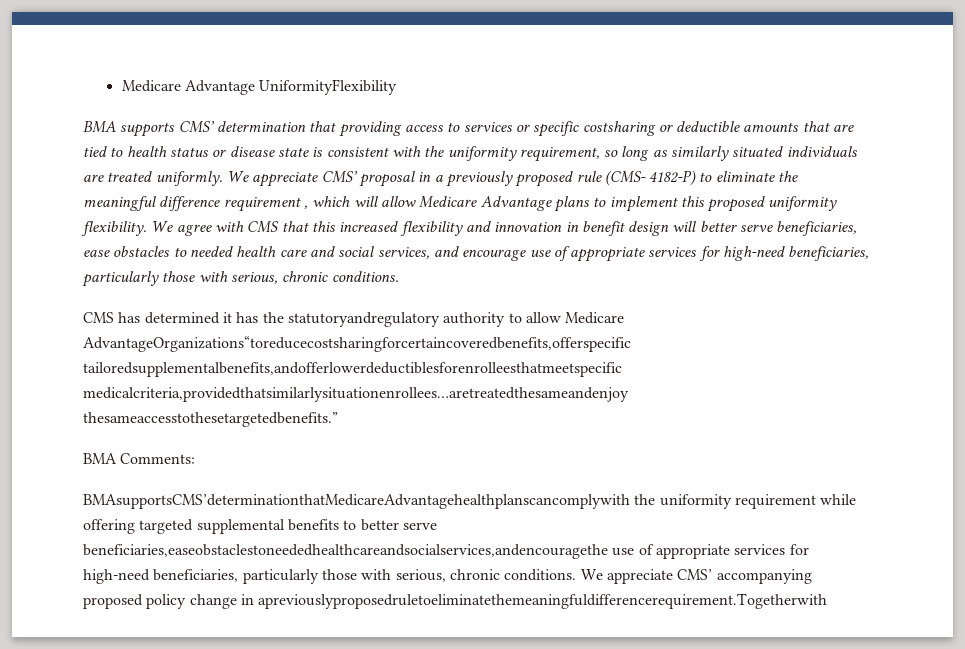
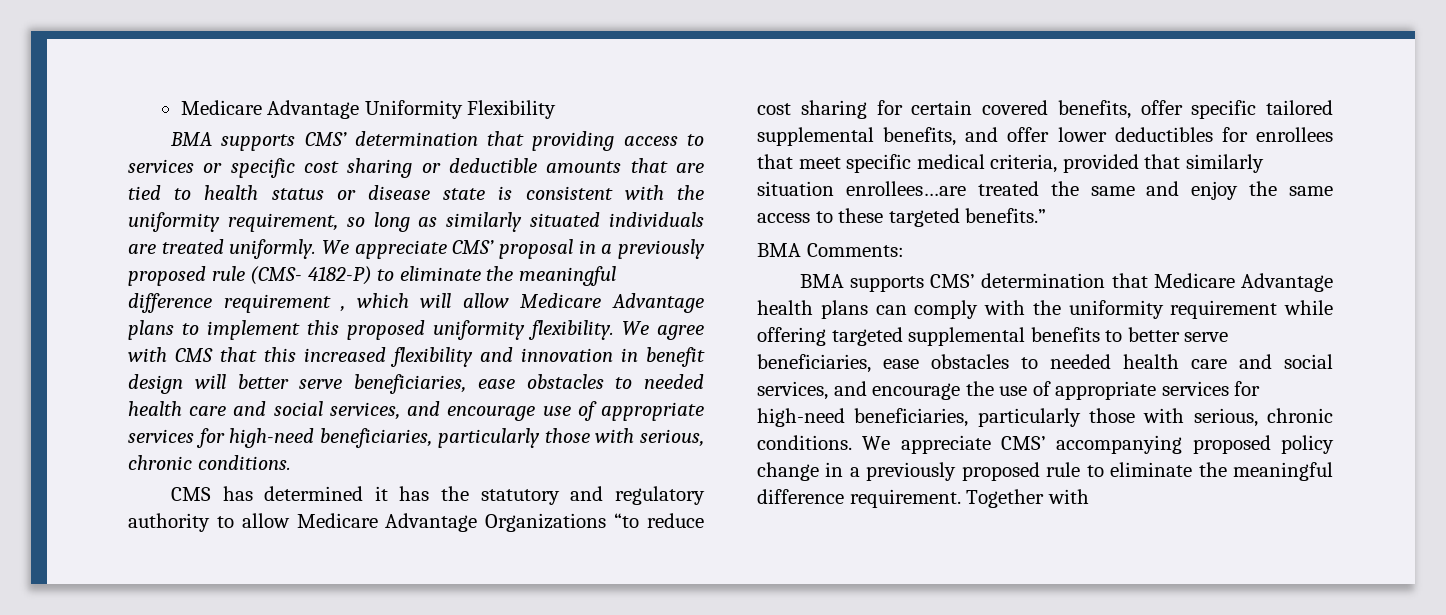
- Medicare Advantage UniformityFlexibility
+ Medicare Advantage Uniformity Flexibility
- BMA supports CMS’ determination that providing access to services or specific costsharing or deductible amounts that are tied to health status or disease state is consistent with the uniformity requirement, so long as similarly situated individuals are treated uniformly.
+ BMA supports CMS’ determination that providing access to services or specific cost sharing or deductible amounts that are tied to health status or disease state is consistent with the uniformity requirement, so long as similarly situated individuals are treated uniformly.
- CMS has determined it has the statutoryandregulatory authority to allow Medicare AdvantageOrganizations“toreducecostsharingforcertaincoveredbenefits,offerspecific tailoredsupplementalbenefits,andofferlowerdeductiblesforenrolleesthatmeetspecific medicalcriteria,providedthatsimilarlysituationenrollees…aretreatedthesameandenjoy thesameaccesstothesetargetedbenefits.”
+ CMS has determined it has the statutory and regulatory authority to allow Medicare Advantage Organizations “to reduce cost sharing for certain covered benefits, offer specific tailored supplemental benefits, and offer lower deductibles for enrollees that meet specific medical criteria, provided that similarly situation enrollees…are treated the same and enjoy the same access to these targeted benefits.”
  BMA Comments:
- BMAsupportsCMS’determinationthatMedicareAdvantagehealthplanscancomplywith the uniformity requirement while offering targeted supplemental benefits to better serve beneficiaries,easeobstaclestoneededhealthcareandsocialservices,andencouragethe use of appropriate services for high-need beneficiaries, particularly those with serious, chronic conditions.
+ BMA supports CMS’ determination that Medicare Advantage health plans can comply with the uniformity requirement while offering targeted supplemental benefits to better serve beneficiaries, ease obstacles to needed health care and social services, and encourage the use of appropriate services for high-need beneficiaries, particularly those with serious, chronic conditions.
- We appreciate CMS’ accompanying proposed policy change in apreviouslyproposedruletoeliminatethemeaningfuldifferencerequirement.Togetherwith
+ We appreciate CMS’ accompanying proposed policy change in a previously proposed rule to eliminate the meaningful difference requirement. Together with

